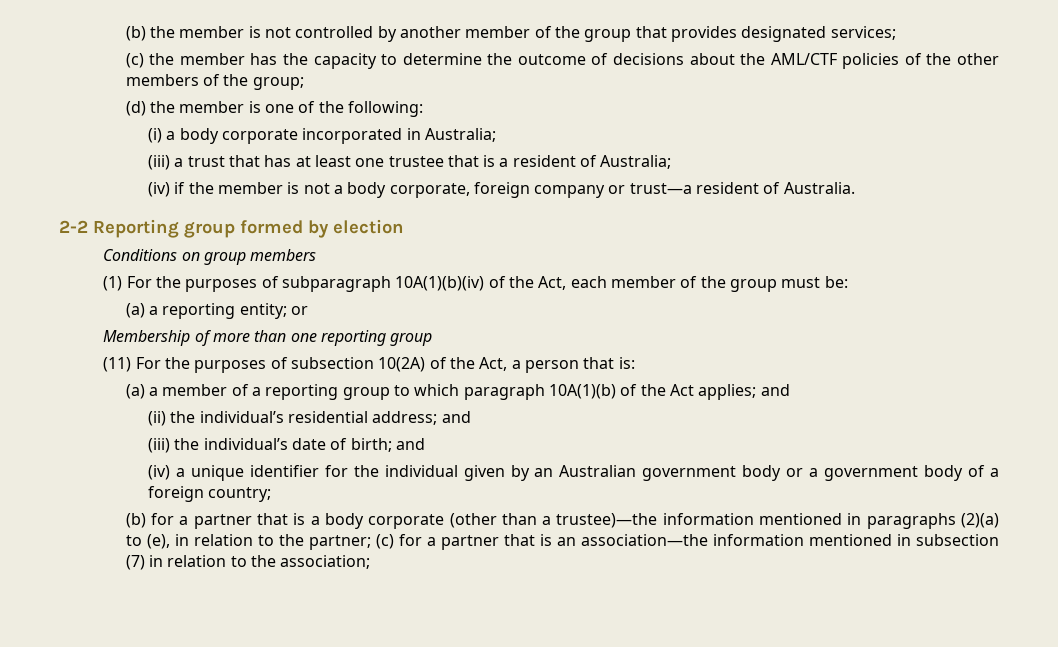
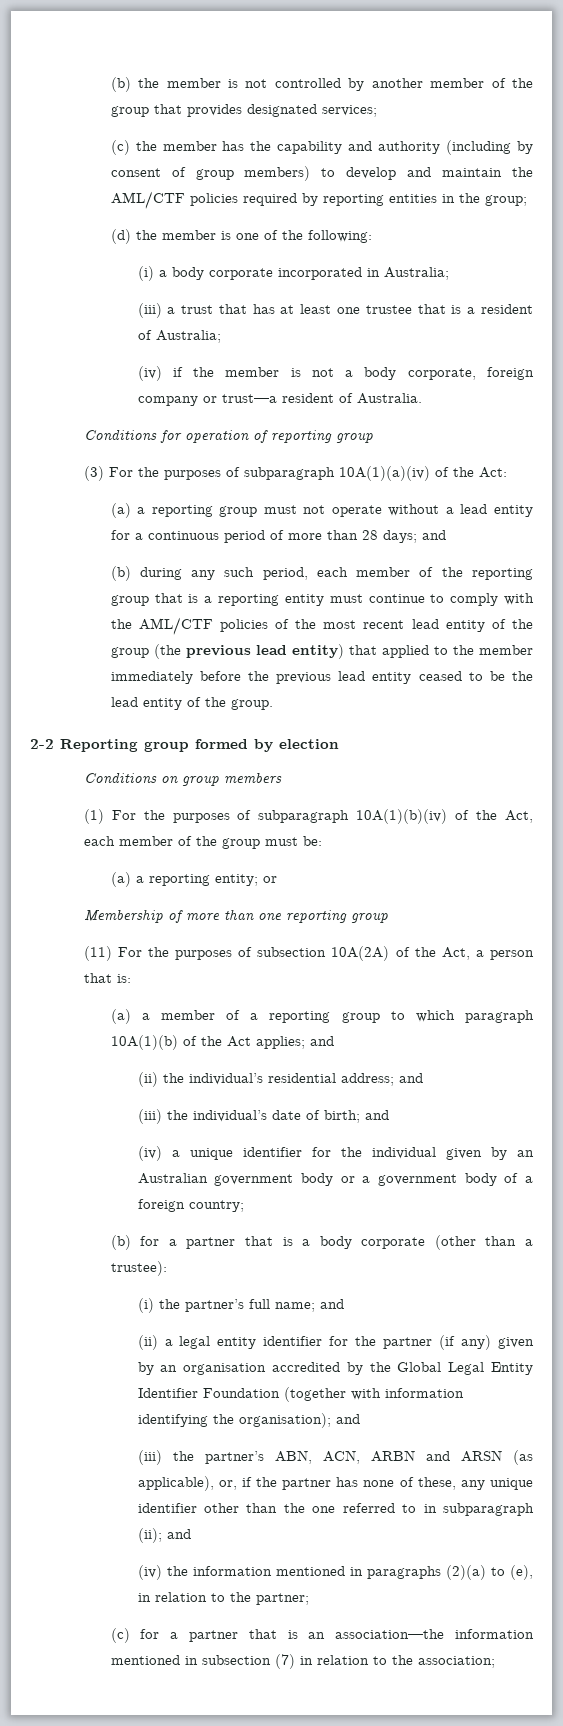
- (c) the member has the capacity to determine the outcome of decisions about the AML/CTF policies of the other members of the group;
+ (c) the member has the capability and authority (including by consent of group members) to develop and maintain the AML/CTF policies required by reporting entities in the group;
+ Conditions for operation of reporting group
+ (3) For the purposes of subparagraph 10A(1)(a)(iv) of the Act:
+ (a) a reporting group must not operate without a lead entity for a continuous period of more than 28 days; and
+ (b) during any such period, each member of the reporting group that is a reporting entity must continue to comply with the AML/CTF policies of the most recent lead entity of the group (the previous lead entity) that applied to the member immediately before the previous lead entity ceased to be the lead entity of the group.
- (11) For the purposes of subsection 10(2A) of the Act, a person that is:
+ (11) For the purposes of subsection 10A(2A) of the Act, a person that is:
- (b) for a partner that is a body corporate (other than a trustee)—the information mentioned in paragraphs (2)(a) to (e), in relation to the partner; (c) for a partner that is an association—the information mentioned in subsection (7) in relation to the association;
+ (b) for a partner that is a body corporate (other than a trustee):
+ (i) the partner’s full name; and
+ (ii) a legal entity identifier for the partner (if any) given by an organisation accredited by the Global Legal Entity Identifier Foundation (together with information identifying the organisation); and
+ (iii) the partner’s ABN, ACN, ARBN and ARSN (as applicable), or, if the partner has none of these, any unique identifier other than the one referred to in subparagraph (ii); and
+ (iv) the information mentioned in paragraphs (2)(a) to (e), in relation to the partner;
+ (c) for a partner that is an association—the information mentioned in subsection (7) in relation to the association;

